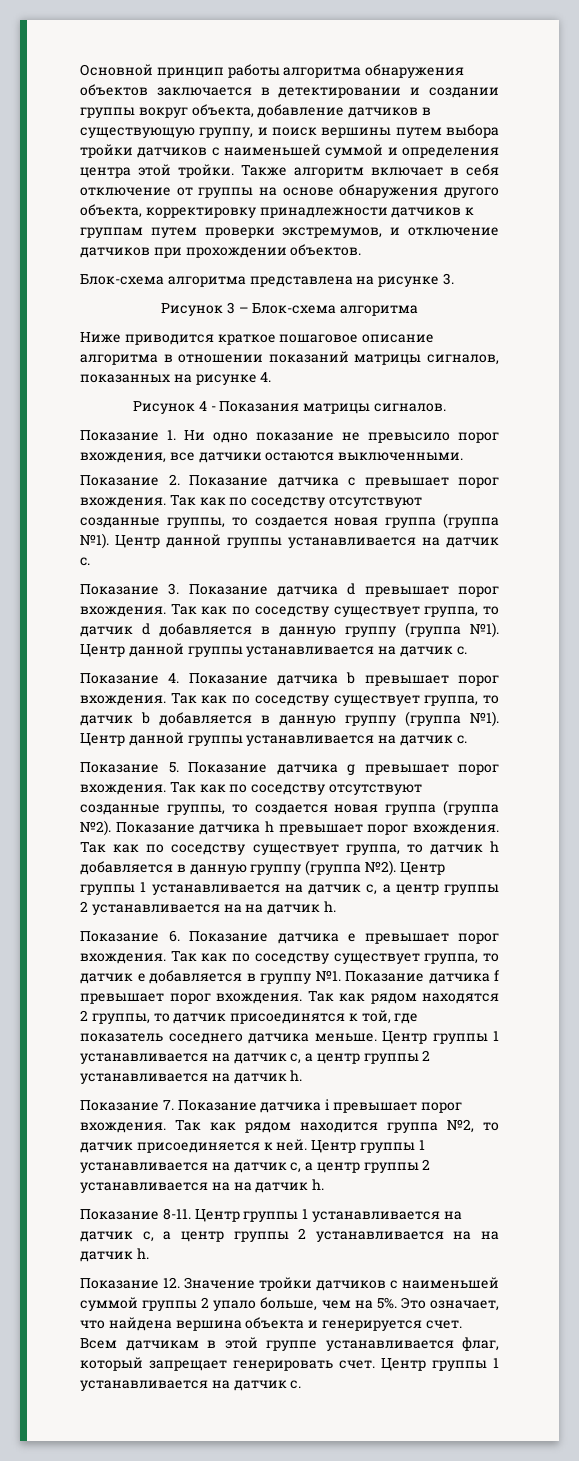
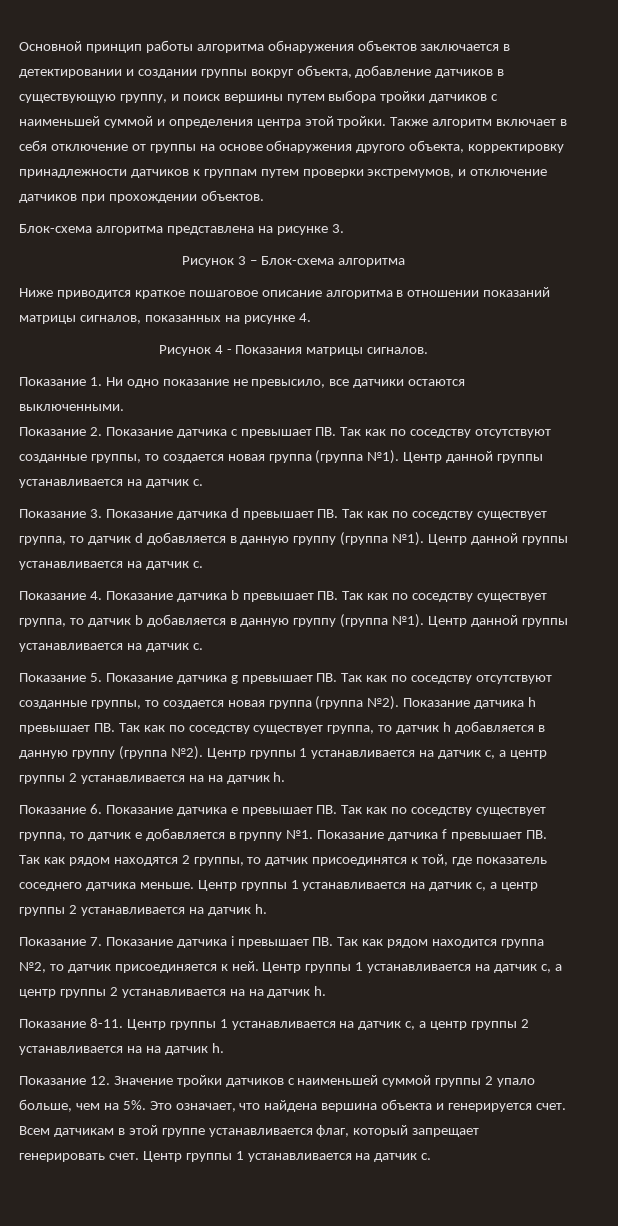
- Показание 1. Ни одно показание не превысило порог вхождения, все датчики остаются выключенными.
+ Показание 1. Ни одно показание не превысило, все датчики остаются выключенными.
- Показание 2. Показание датчика c превышает порог вхождения. Так как по соседству отсутствуют созданные группы, то создается новая группа (группа №1).
+ Показание 2. Показание датчика c превышает ПВ. Так как по соседству отсутствуют созданные группы, то создается новая группа (группа №1).
- Показание 3. Показание датчика d превышает порог вхождения. Так как по соседству существует группа, то датчик d добавляется в данную группу (группа №1).
+ Показание 3. Показание датчика d превышает ПВ. Так как по соседству существует группа, то датчик d добавляется в данную группу (группа №1).
- Показание 4. Показание датчика b превышает порог вхождения. Так как по соседству существует группа, то датчик b добавляется в данную группу (группа №1).
+ Показание 4. Показание датчика b превышает ПВ. Так как по соседству существует группа, то датчик b добавляется в данную группу (группа №1).
- Показание 5. Показание датчика g превышает порог вхождения. Так как по соседству отсутствуют созданные группы, то создается новая группа (группа №2).
+ Показание 5. Показание датчика g превышает ПВ. Так как по соседству отсутствуют созданные группы, то создается новая группа (группа №2).
- Показание датчика h превышает порог вхождения. Так как по соседству существует группа, то датчик h добавляется в данную группу (группа №2).
+ Показание датчика h превышает ПВ. Так как по соседству существует группа, то датчик h добавляется в данную группу (группа №2).
- Показание 6. Показание датчика e превышает порог вхождения. Так как по соседству существует группа, то датчик e добавляется в группу №1.
+ Показание 6. Показание датчика e превышает ПВ. Так как по соседству существует группа, то датчик e добавляется в группу №1.
- Показание датчика f превышает порог вхождения. Так как рядом находятся 2 группы, то датчик присоединятся к той, где показатель соседнего датчика меньше.
+ Показание датчика f превышает ПВ. Так как рядом находятся 2 группы, то датчик присоединятся к той, где показатель соседнего датчика меньше.
- Показание 7. Показание датчика i превышает порог вхождения. Так как рядом находится группа №2, то датчик присоединяется к ней.
+ Показание 7. Показание датчика i превышает ПВ. Так как рядом находится группа №2, то датчик присоединяется к ней.

